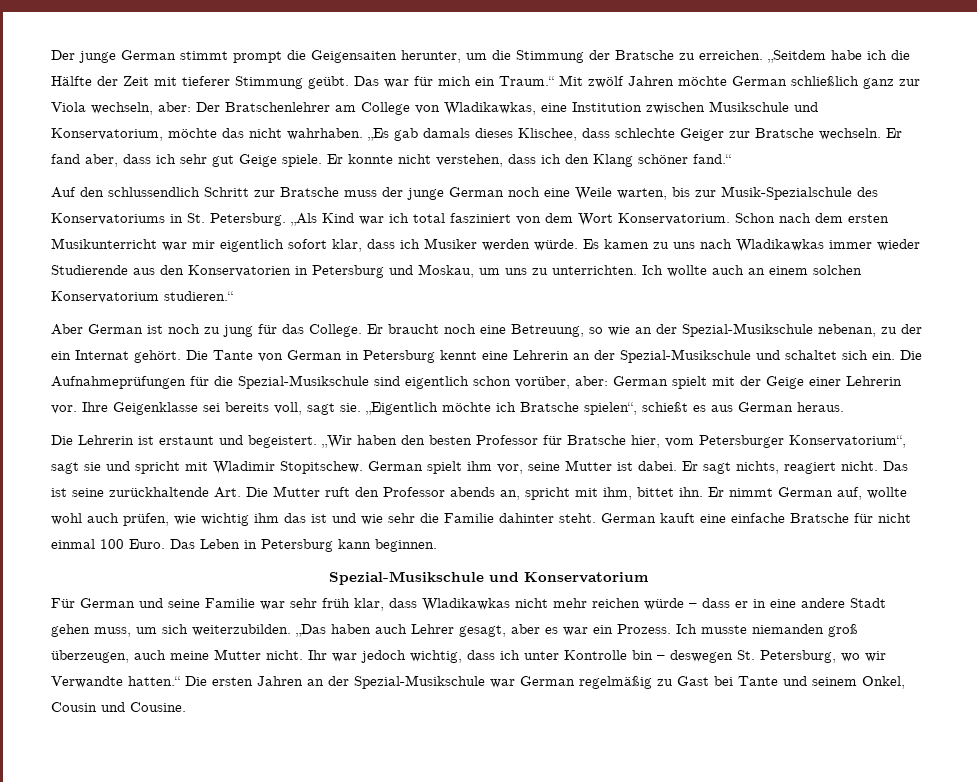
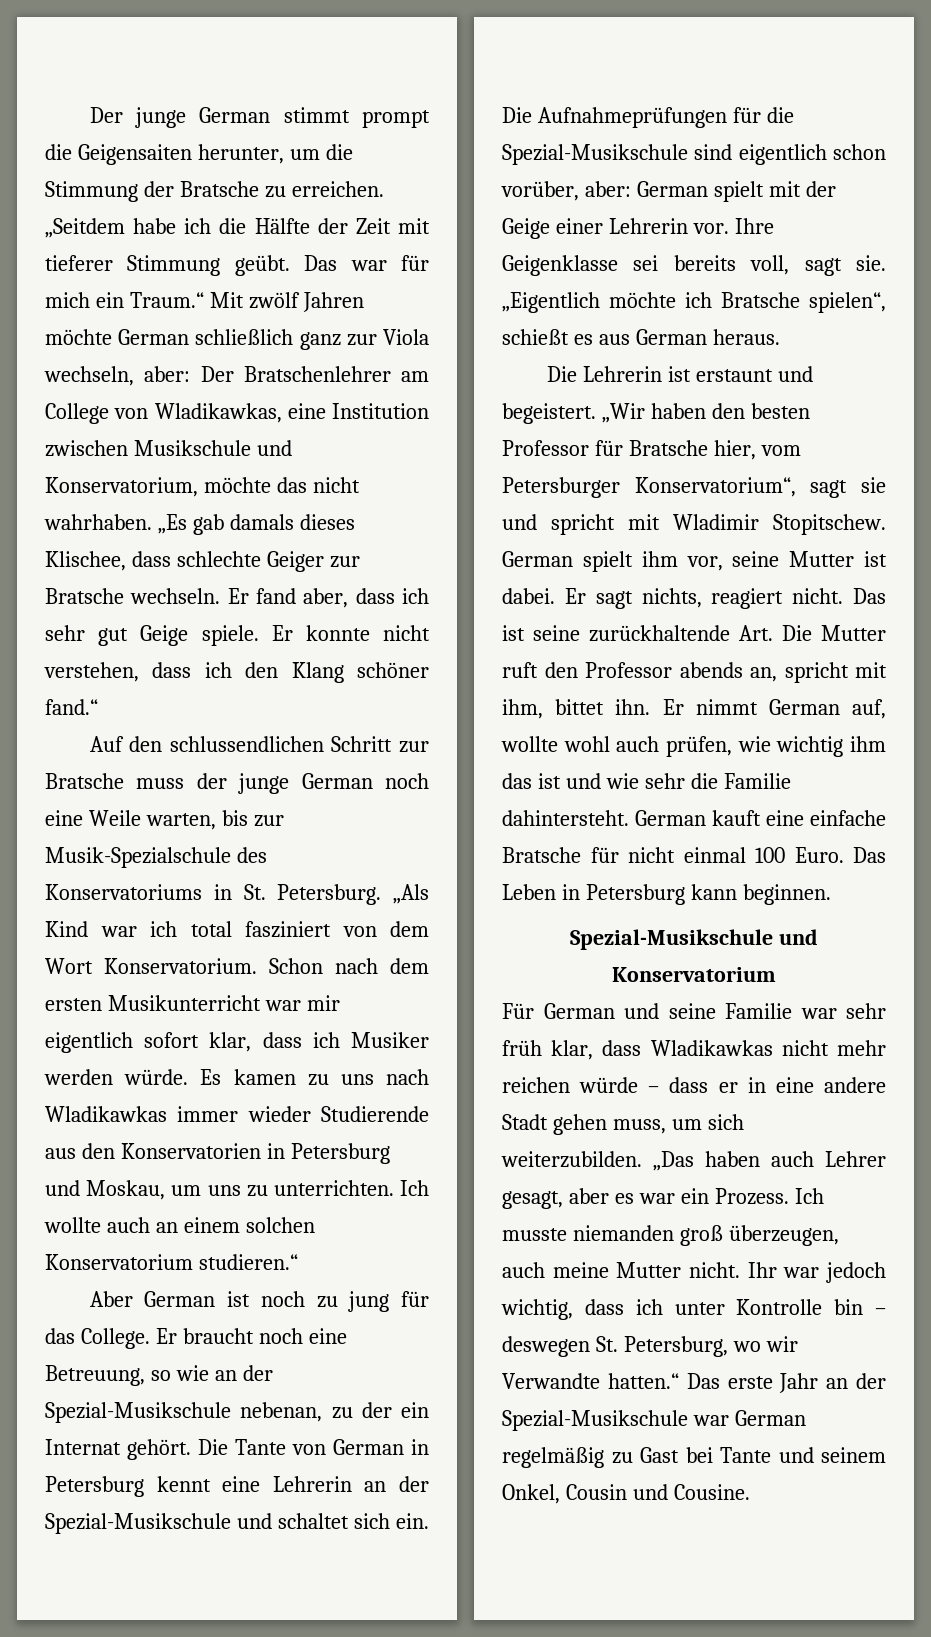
- Auf den schlussendlich Schritt zur Bratsche muss der junge German noch eine Weile warten, bis zur Musik-Spezialschule des Konservatoriums in St. Petersburg.
+ Auf den schlussendlichen Schritt zur Bratsche muss der junge German noch eine Weile warten, bis zur Musik-Spezialschule des Konservatoriums in St. Petersburg.
- Er nimmt German auf, wollte wohl auch prüfen, wie wichtig ihm das ist und wie sehr die Familie dahinter steht.
+ Er nimmt German auf, wollte wohl auch prüfen, wie wichtig ihm das ist und wie sehr die Familie dahintersteht.
- Ihr war jedoch wichtig, dass ich unter Kontrolle bin – deswegen St. Petersburg, wo wir Verwandte hatten.“ Die ersten Jahren an der Spezial-Musikschule war German regelmäßig zu Gast bei Tante und seinem Onkel, Cousin und Cousine.
+ Ihr war jedoch wichtig, dass ich unter Kontrolle bin – deswegen St. Petersburg, wo wir Verwandte hatten.“ Das erste Jahr an der Spezial-Musikschule war German regelmäßig zu Gast bei Tante und seinem Onkel, Cousin und Cousine.

